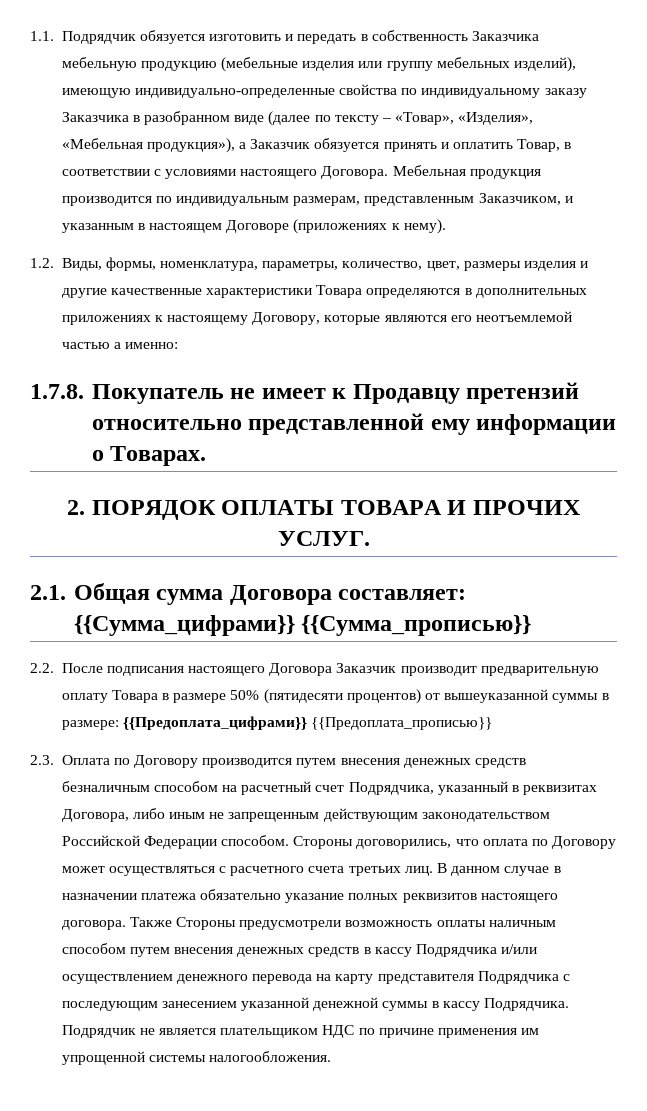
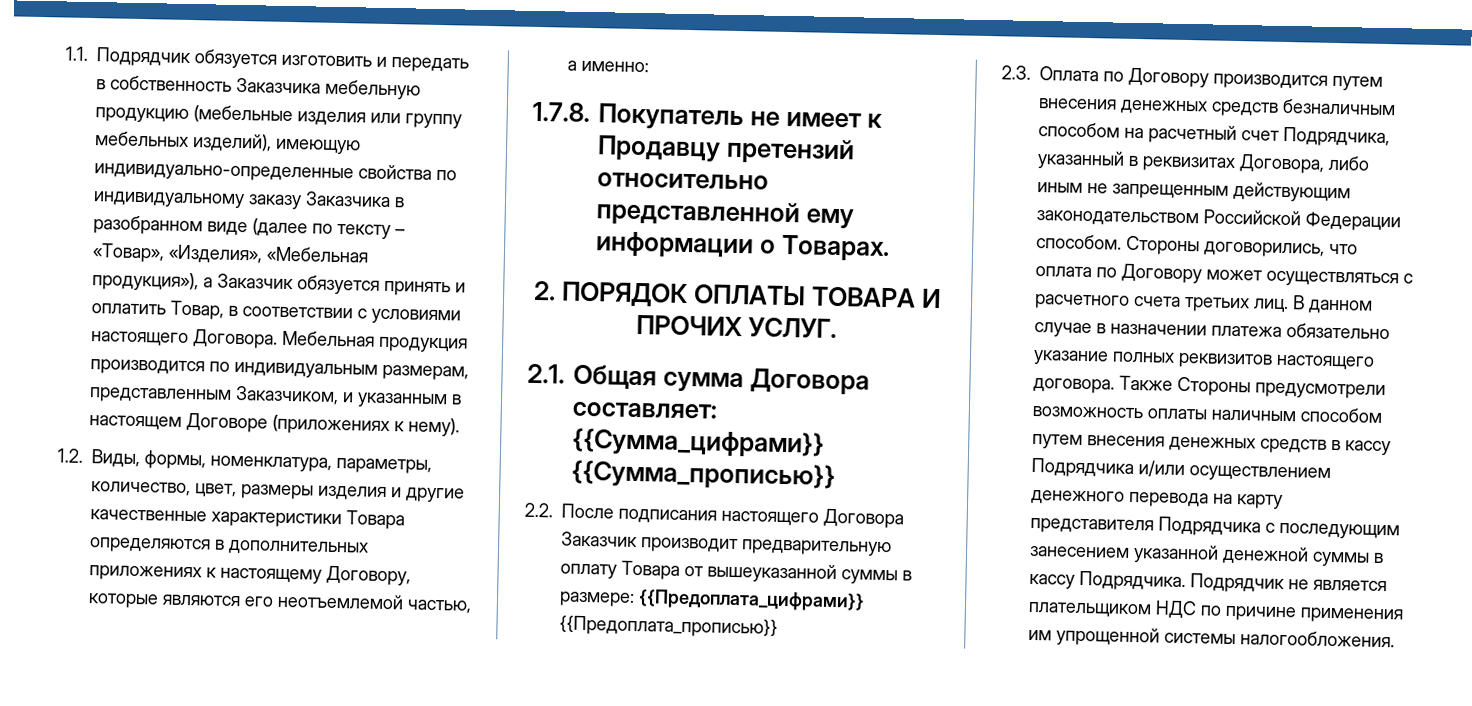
- 1.2. Виды, формы, номенклатура, параметры, количество, цвет, размеры изделия и другие качественные характеристики Товара определяются в дополнительных приложениях к настоящему Договору, которые являются его неотъемлемой частью а именно:
+ 1.2. Виды, формы, номенклатура, параметры, количество, цвет, размеры изделия и другие качественные характеристики Товара определяются в дополнительных приложениях к настоящему Договору, которые являются его неотъемлемой частью, а именно:
- 2.2. После подписания настоящего Договора Заказчик производит предварительную оплату Товара в размере 50% (пятидесяти процентов) от вышеуказанной суммы в размере: {{Предоплата_цифрами}} {{Предоплата_прописью}}
+ 2.2. После подписания настоящего Договора Заказчик производит предварительную оплату Товара от вышеуказанной суммы в размере: {{Предоплата_цифрами}} {{Предоплата_прописью}}

